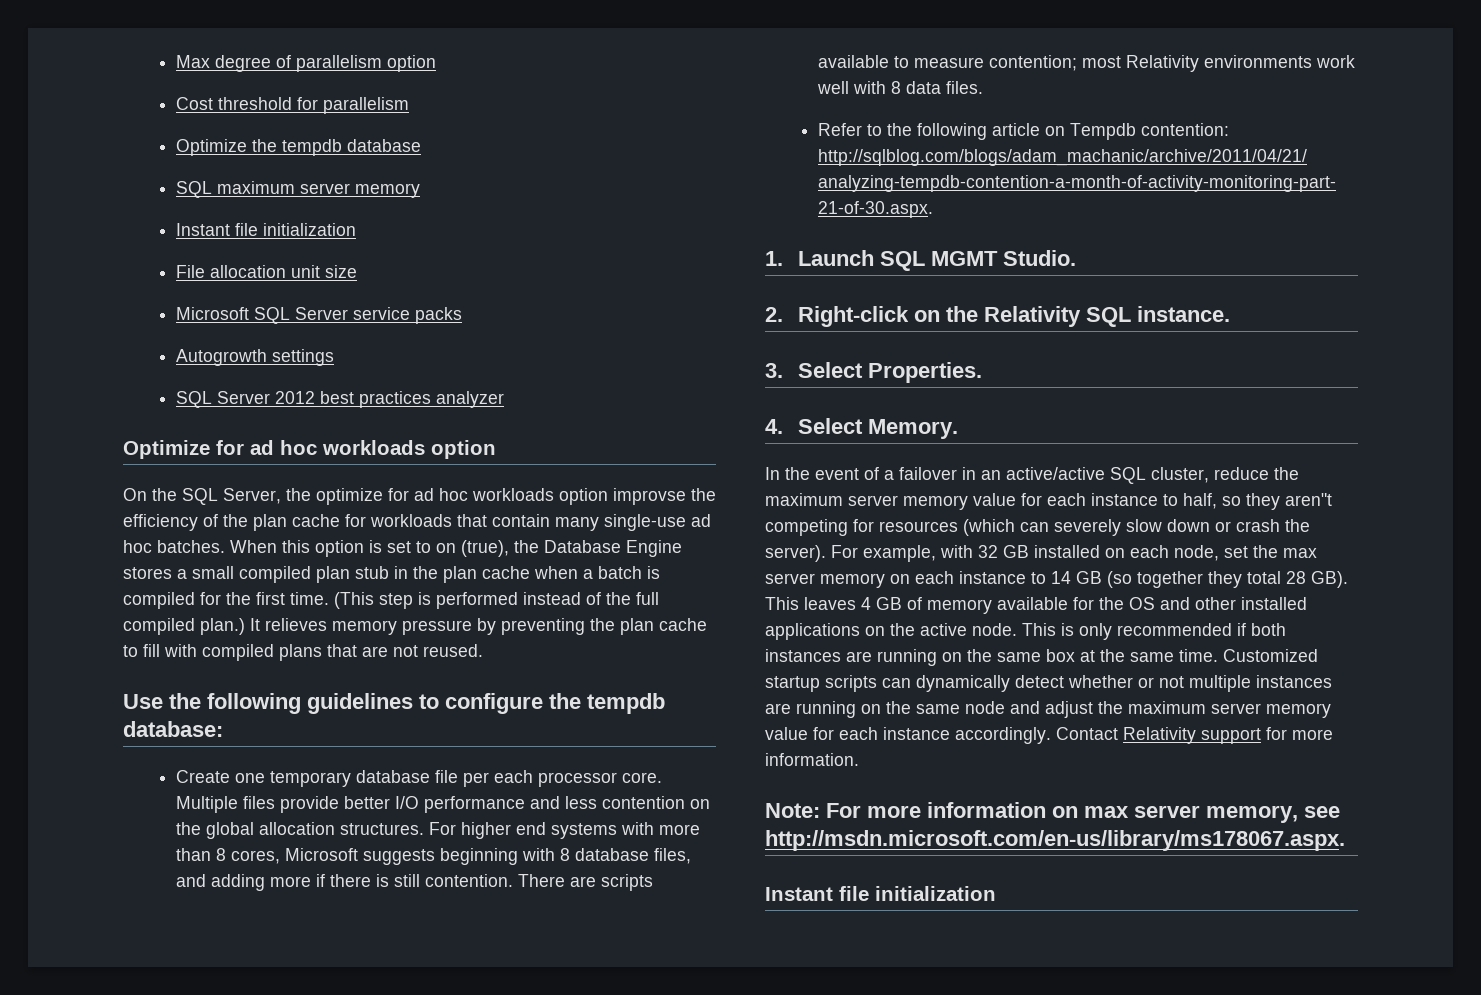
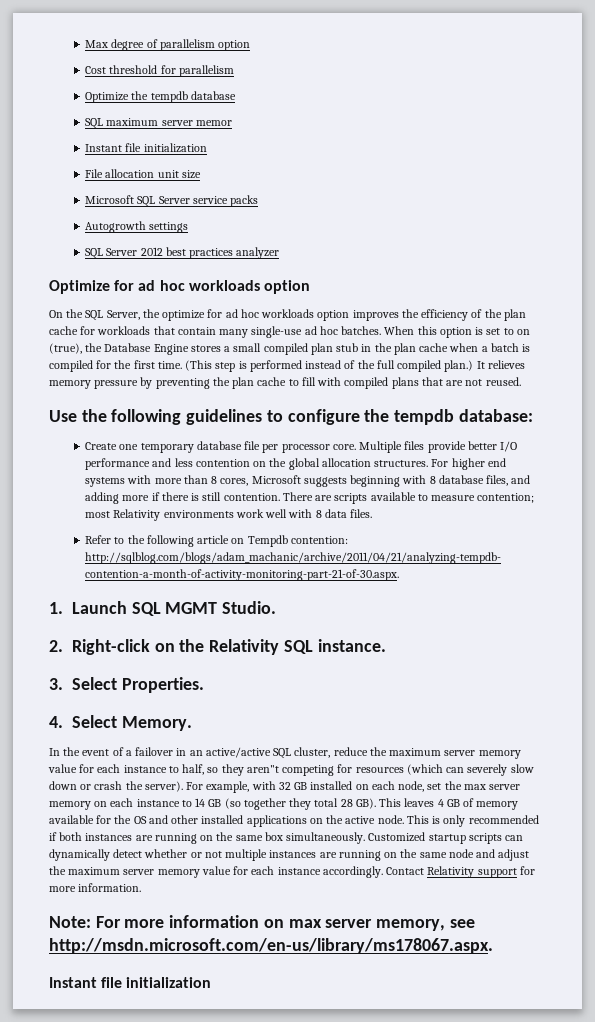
- SQL maximum server memory
+ SQL maximum server memor
- On the SQL Server, the optimize for ad hoc workloads option improvse the efficiency of the plan cache for workloads that contain many single-use ad hoc batches.
+ On the SQL Server, the optimize for ad hoc workloads option improves the efficiency of the plan cache for workloads that contain many single-use ad hoc batches.
- Create one temporary database file per each processor core.
+ Create one temporary database file per processor core.
- This is only recommended if both instances are running on the same box at the same time.
+ This is only recommended if both instances are running on the same box simultaneously.

